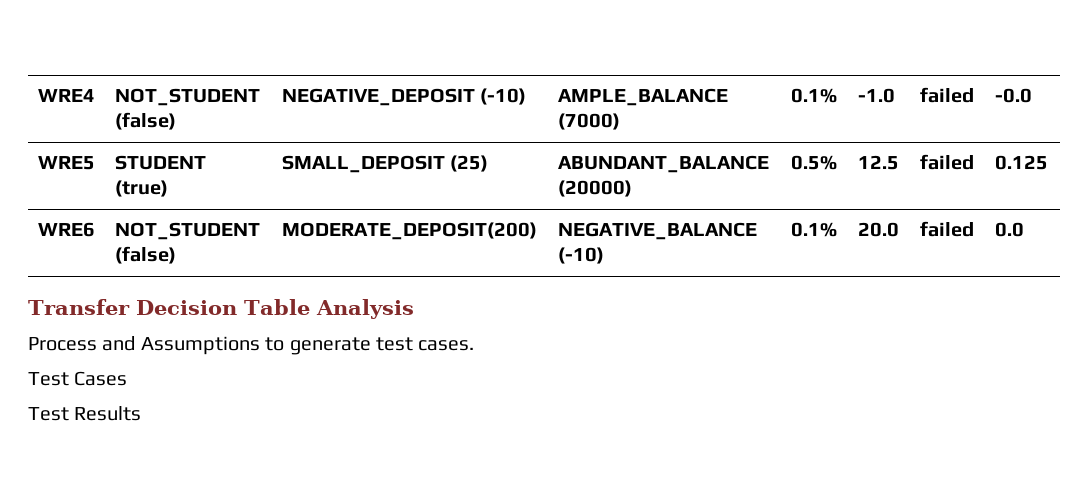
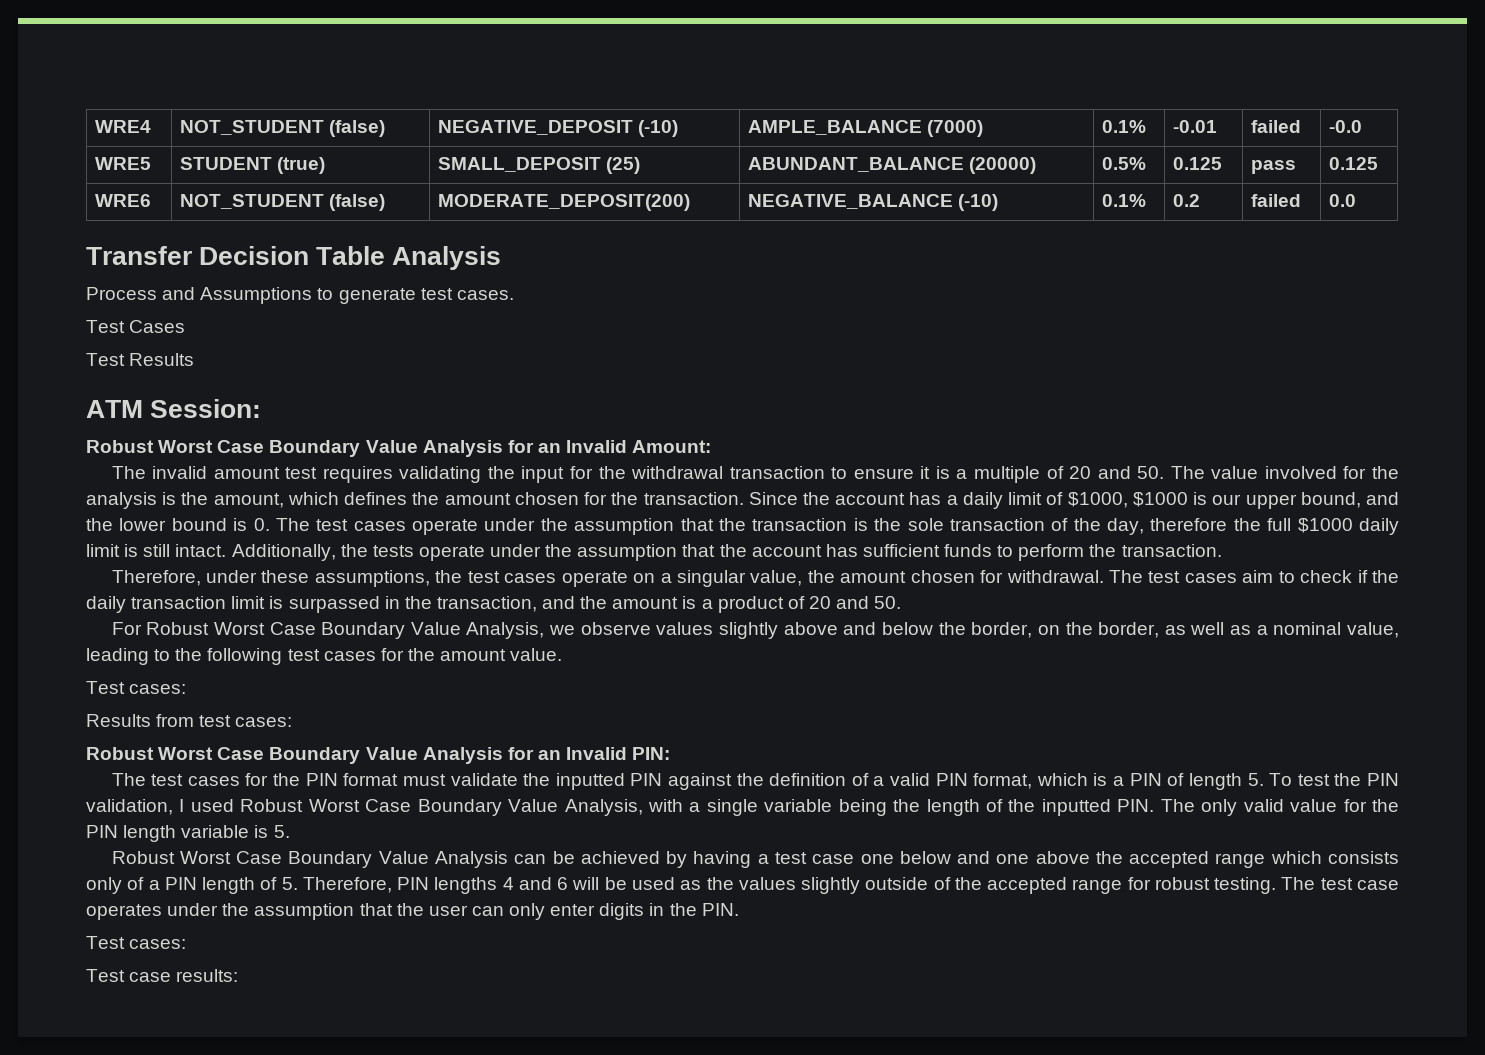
- WRE4 | NOT_STUDENT (false) | NEGATIVE_DEPOSIT (-10) | AMPLE_BALANCE (7000) | 0.1% | -1.0 | failed | -0.0
+ WRE4 | NOT_STUDENT (false) | NEGATIVE_DEPOSIT (-10) | AMPLE_BALANCE (7000) | 0.1% | -0.01 | failed | -0.0
- WRE5 | STUDENT (true) | SMALL_DEPOSIT (25) | ABUNDANT_BALANCE (20000) | 0.5% | 12.5 | failed | 0.125
+ WRE5 | STUDENT (true) | SMALL_DEPOSIT (25) | ABUNDANT_BALANCE (20000) | 0.5% | 0.125 | pass | 0.125
- WRE6 | NOT_STUDENT (false) | MODERATE_DEPOSIT(200) | NEGATIVE_BALANCE (-10) | 0.1% | 20.0 | failed | 0.0
+ WRE6 | NOT_STUDENT (false) | MODERATE_DEPOSIT(200) | NEGATIVE_BALANCE (-10) | 0.1% | 0.2 | failed | 0.0
+ ATM Session:
+ Robust Worst Case Boundary Value Analysis for an Invalid Amount:
+ The invalid amount test requires validating the input for the withdrawal transaction to ensure it is a multiple of 20 and 50. The value involved for the analysis is the amount, which defines the amount chosen for the transaction. Since the account has a daily limit of $1000, $1000 is our upper bound, and the lower bound is 0. The test cases operate under the assumption that the transaction is the sole transaction of the day, therefore the full $1000 daily limit is still intact. Additionally, the tests operate under the assumption that the account has sufficient funds to perform the transaction.
+ Therefore, under these assumptions, the test cases operate on a singular value, the amount chosen for withdrawal. The test cases aim to check if the daily transaction limit is surpassed in the transaction, and the amount is a product of 20 and 50.
+ For Robust Worst Case Boundary Value Analysis, we observe values slightly above and below the border, on the border, as well as a nominal value, leading to the following test cases for the amount value.
+ Test cases:
+ Results from test cases:
+ Robust Worst Case Boundary Value Analysis for an Invalid PIN:
+ The test cases for the PIN format must validate the inputted PIN against the definition of a valid PIN format, which is a PIN of length 5. To test the PIN validation, I used Robust Worst Case Boundary Value Analysis, with a single variable being the length of the inputted PIN. The only valid value for the PIN length variable is 5.
+ Robust Worst Case Boundary Value Analysis can be achieved by having a test case one below and one above the accepted range which consists only of a PIN length of 5. Therefore, PIN lengths 4 and 6 will be used as the values slightly outside of the accepted range for robust testing. The test case operates under the assumption that the user can only enter digits in the PIN.
+ Test cases:
+ Test case results:

